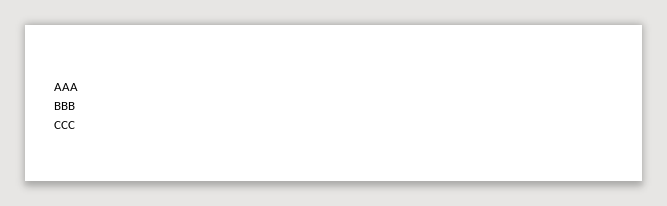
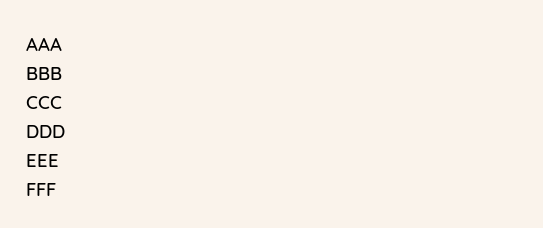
+ DDD
+ EEE
+ FFF

